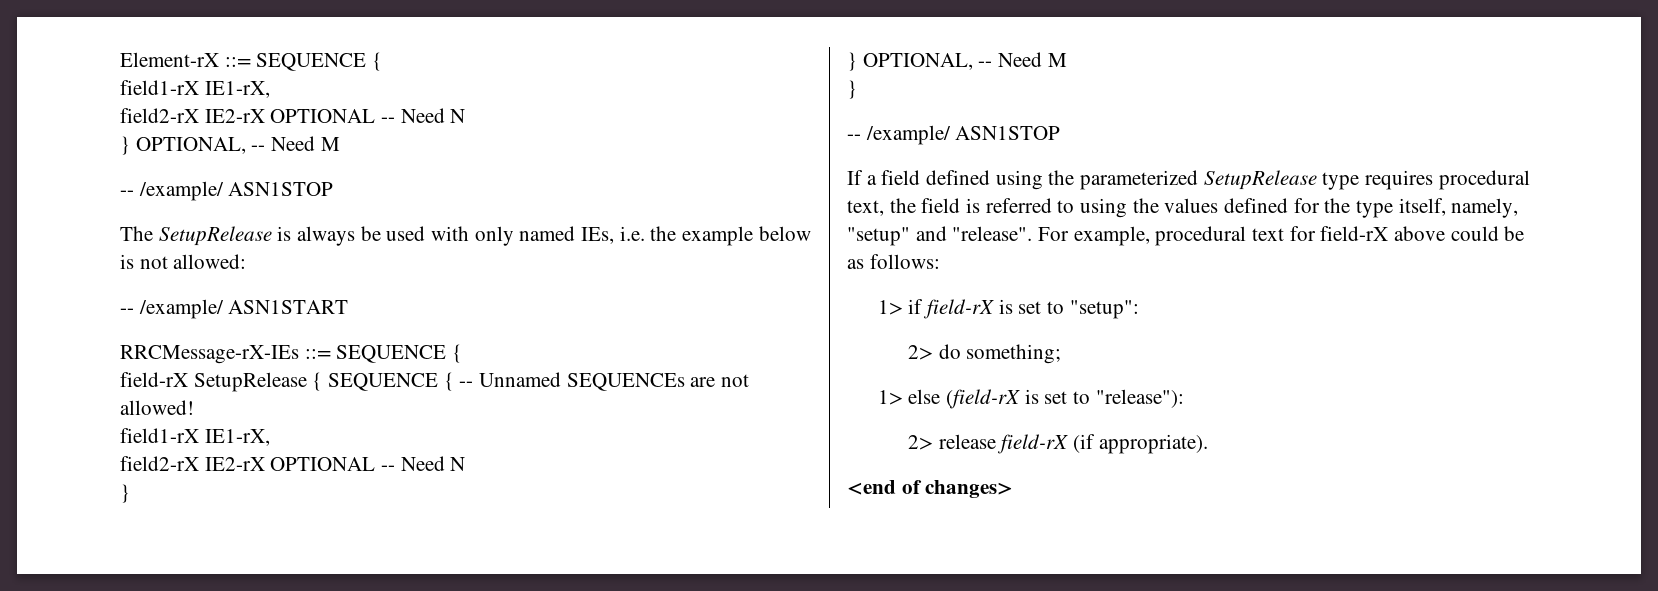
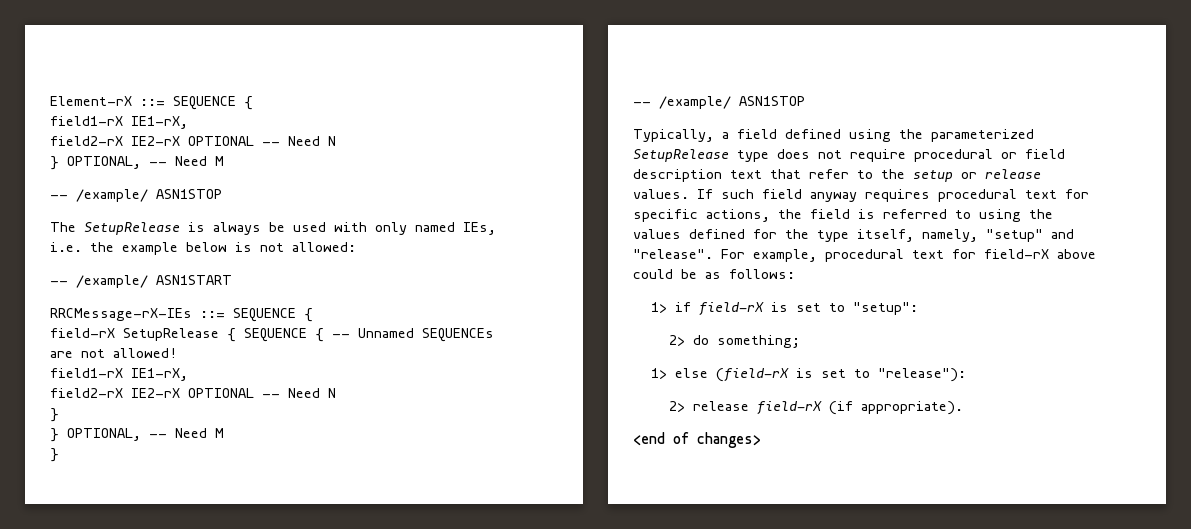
- If a field defined using the parameterized SetupRelease type requires procedural text, the field is referred to using the values defined for the type itself, namely, "setup" and "release".
+ Typically, a field defined using the parameterized SetupRelease type does not require procedural or field description text that refer to the setup or release values. If such field anyway requires procedural text for specific actions, the field is referred to using the values defined for the type itself, namely, "setup" and "release".

